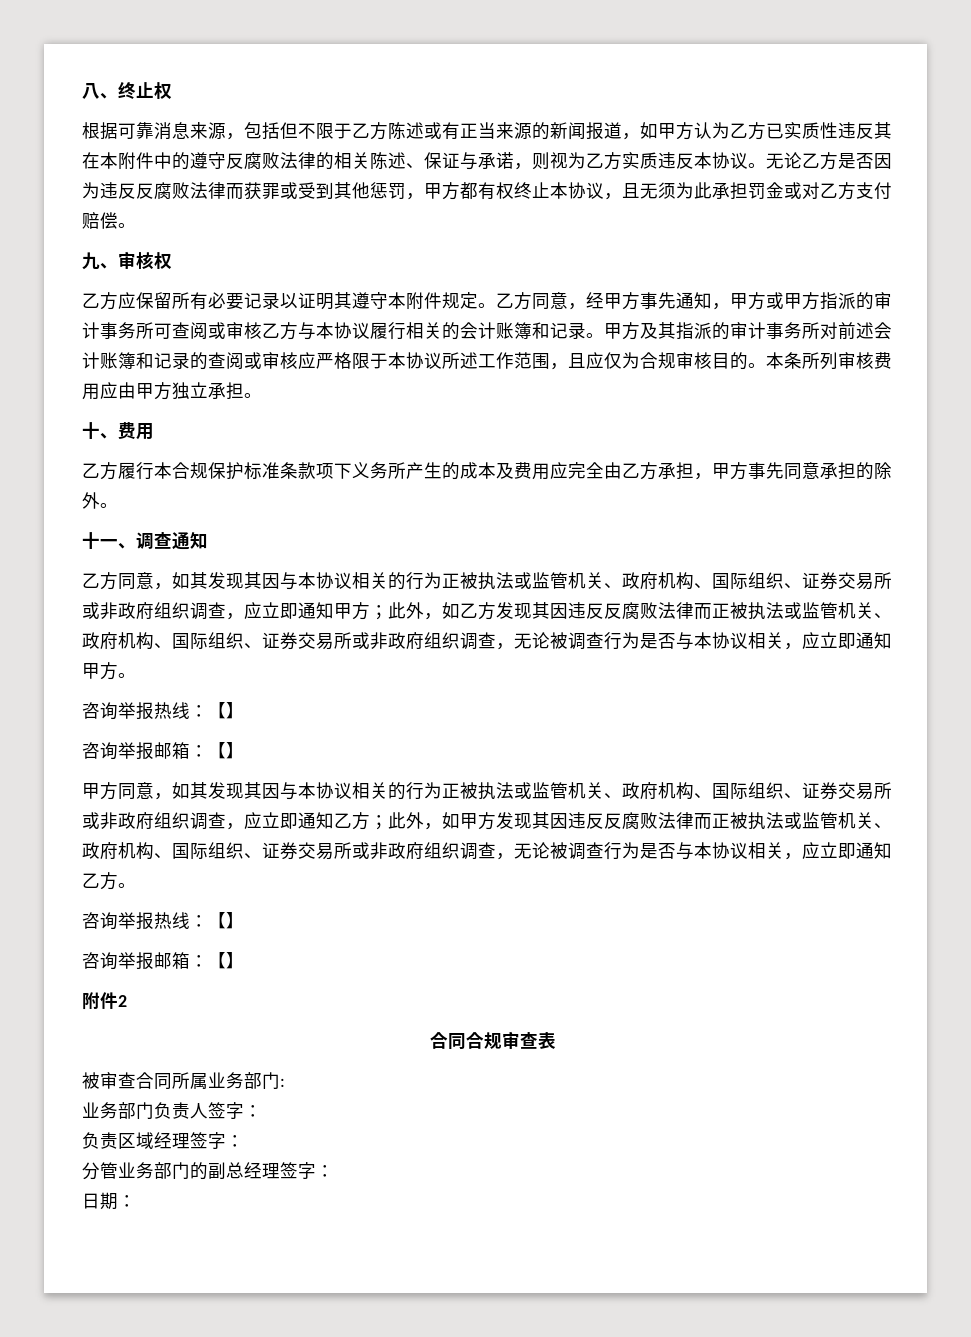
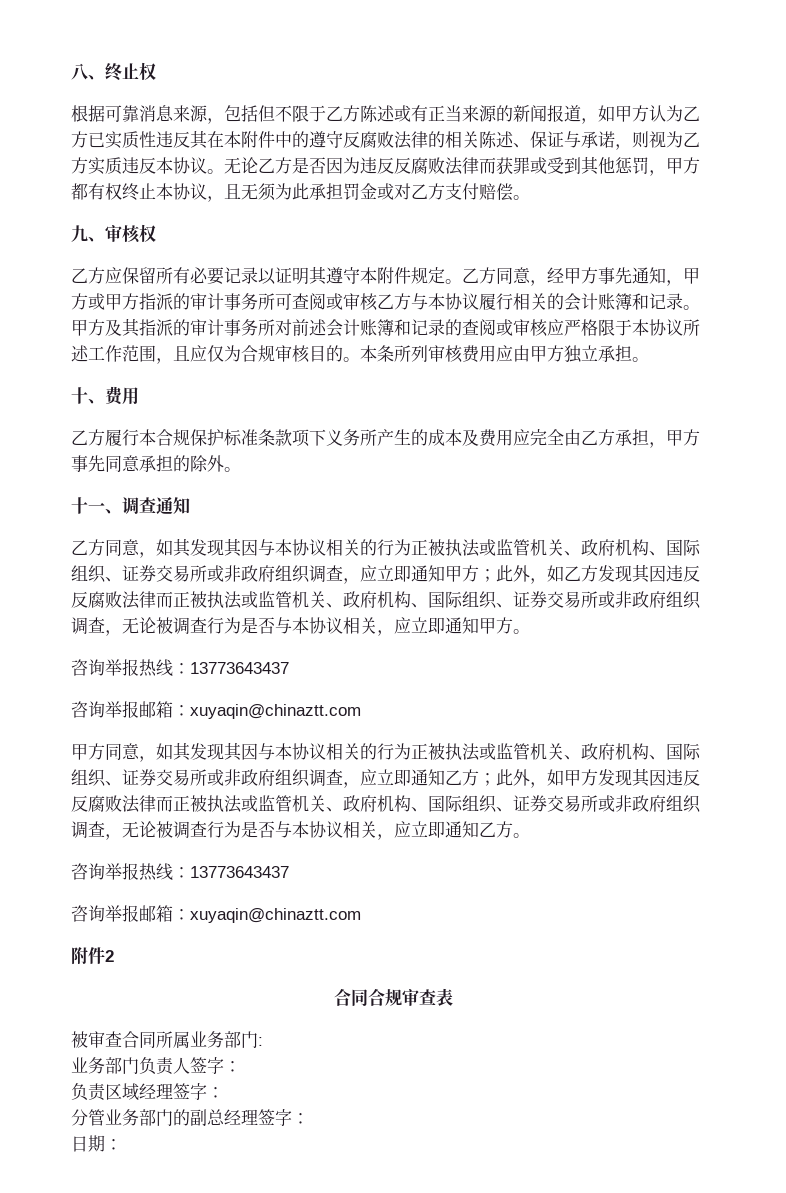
  此外，如乙方发现其因违反反腐败法律而正被执法或监管机关、政府机构、国际组织、证券交易所或非政府组织调查，无论被调查行为是否与本协议相关，应立即通知甲方。
- 咨询举报热线：【】
- 咨询举报邮箱：【】
+ 咨询举报热线：13773643437
+ 咨询举报邮箱：xuyaqin@chinaztt.com
  此外，如甲方发现其因违反反腐败法律而正被执法或监管机关、政府机构、国际组织、证券交易所或非政府组织调查，无论被调查行为是否与本协议相关，应立即通知乙方。
- 咨询举报热线：【】
- 咨询举报邮箱：【】
+ 咨询举报热线：13773643437
+ 咨询举报邮箱：xuyaqin@chinaztt.com

